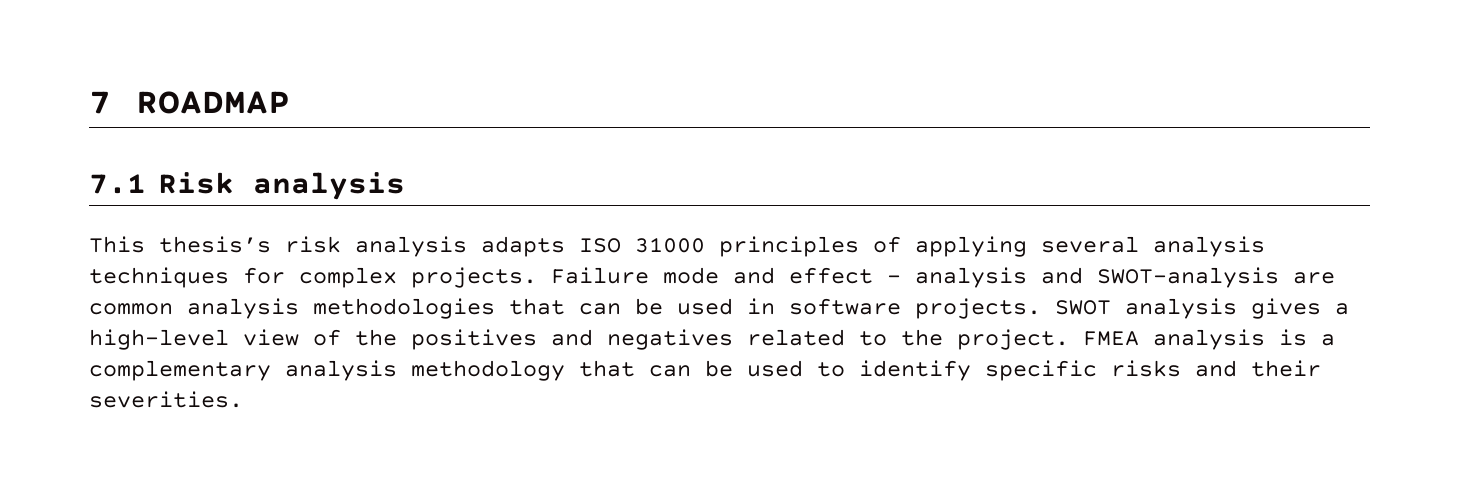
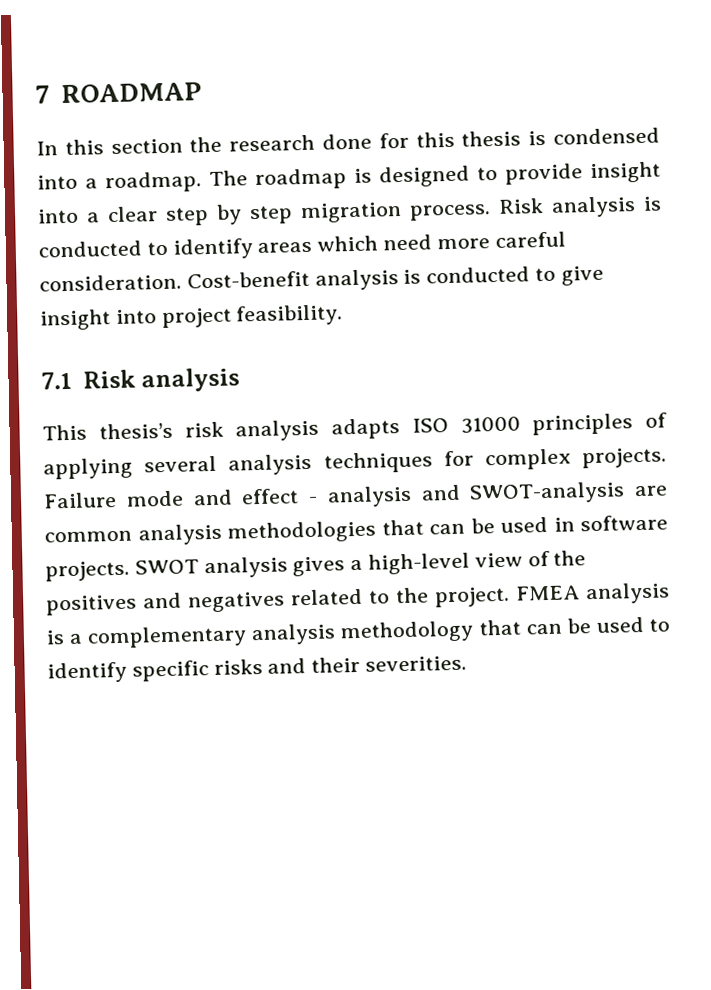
+ In this section the research done for this thesis is condensed into a roadmap. The roadmap is designed to provide insight into a clear step by step migration process. Risk analysis is conducted to identify areas which need more careful consideration. Cost-benefit analysis is conducted to give insight into project feasibility.

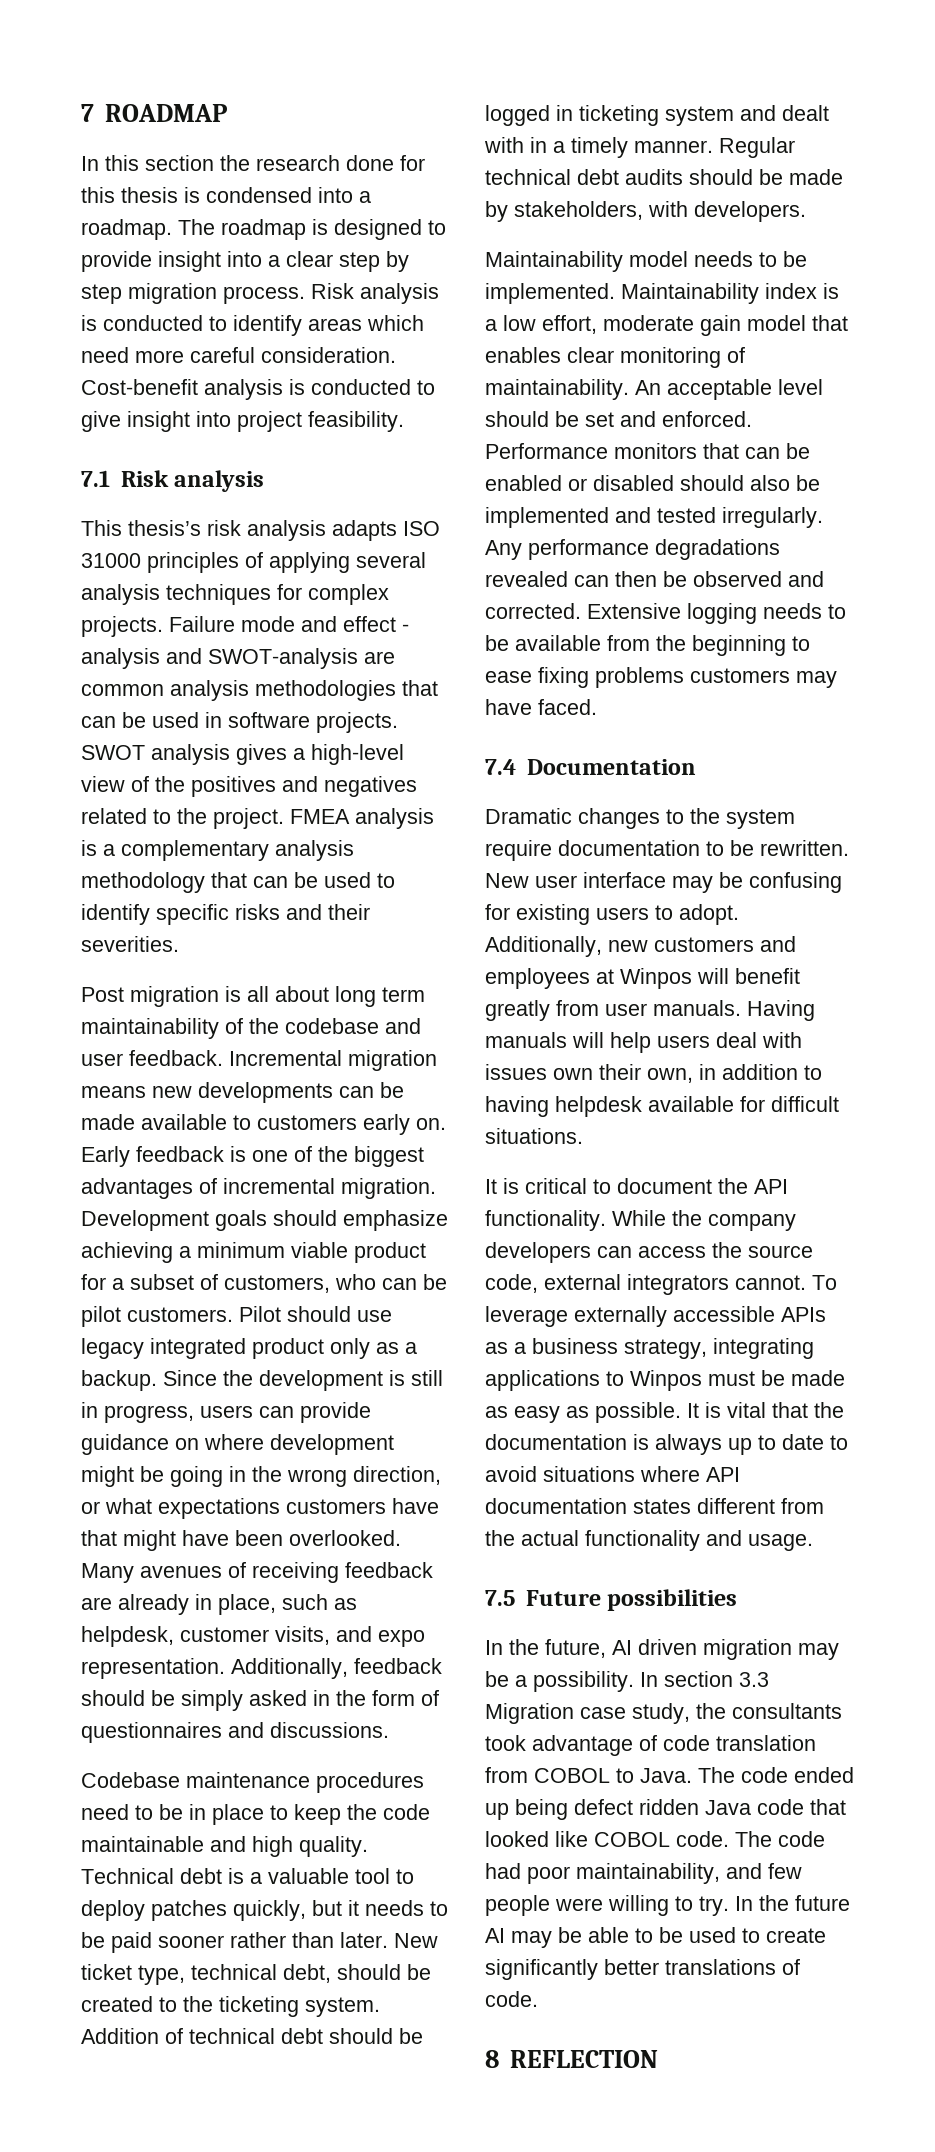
+ Post migration is all about long term maintainability of the codebase and user feedback. Incremental migration means new developments can be made available to customers early on. Early feedback is one of the biggest advantages of incremental migration. Development goals should emphasize achieving a minimum viable product for a subset of customers, who can be pilot customers. Pilot should use legacy integrated product only as a backup. Since the development is still in progress, users can provide guidance on where development might be going in the wrong direction, or what expectations customers have that might have been overlooked. Many avenues of receiving feedback are already in place, such as helpdesk, customer visits, and expo representation. Additionally, feedback should be simply asked in the form of questionnaires and discussions.
+ Codebase maintenance procedures need to be in place to keep the code maintainable and high quality. Technical debt is a valuable tool to deploy patches quickly, but it needs to be paid sooner rather than later. New ticket type, technical debt, should be created to the ticketing system. Addition of technical debt should be logged in ticketing system and dealt with in a timely manner. Regular technical debt audits should be made by stakeholders, with developers.
+ Maintainability model needs to be implemented. Maintainability index is a low effort, moderate gain model that enables clear monitoring of maintainability. An acceptable level should be set and enforced. Performance monitors that can be enabled or disabled should also be implemented and tested irregularly. Any performance degradations revealed can then be observed and corrected. Extensive logging needs to be available from the beginning to ease fixing problems customers may have faced.
+ 7.4 Documentation
+ Dramatic changes to the system require documentation to be rewritten. New user interface may be confusing for existing users to adopt. Additionally, new customers and employees at Winpos will benefit greatly from user manuals. Having manuals will help users deal with issues own their own, in addition to having helpdesk available for difficult situations.
+ It is critical to document the API functionality. While the company developers can access the source code, external integrators cannot. To leverage externally accessible APIs as a business strategy, integrating applications to Winpos must be made as easy as possible. It is vital that the documentation is always up to date to avoid situations where API documentation states different from the actual functionality and usage.
+ 7.5 Future possibilities
+ In the future, AI driven migration may be a possibility. In section 3.3 Migration case study, the consultants took advantage of code translation from COBOL to Java. The code ended up being defect ridden Java code that looked like COBOL code. The code had poor maintainability, and few people were willing to try. In the future AI may be able to be used to create significantly better translations of code.
+ 8 REFLECTION

